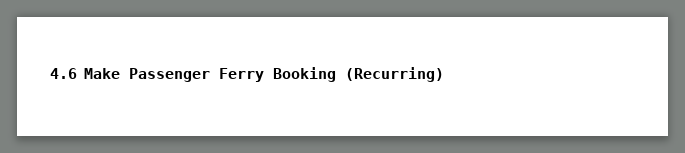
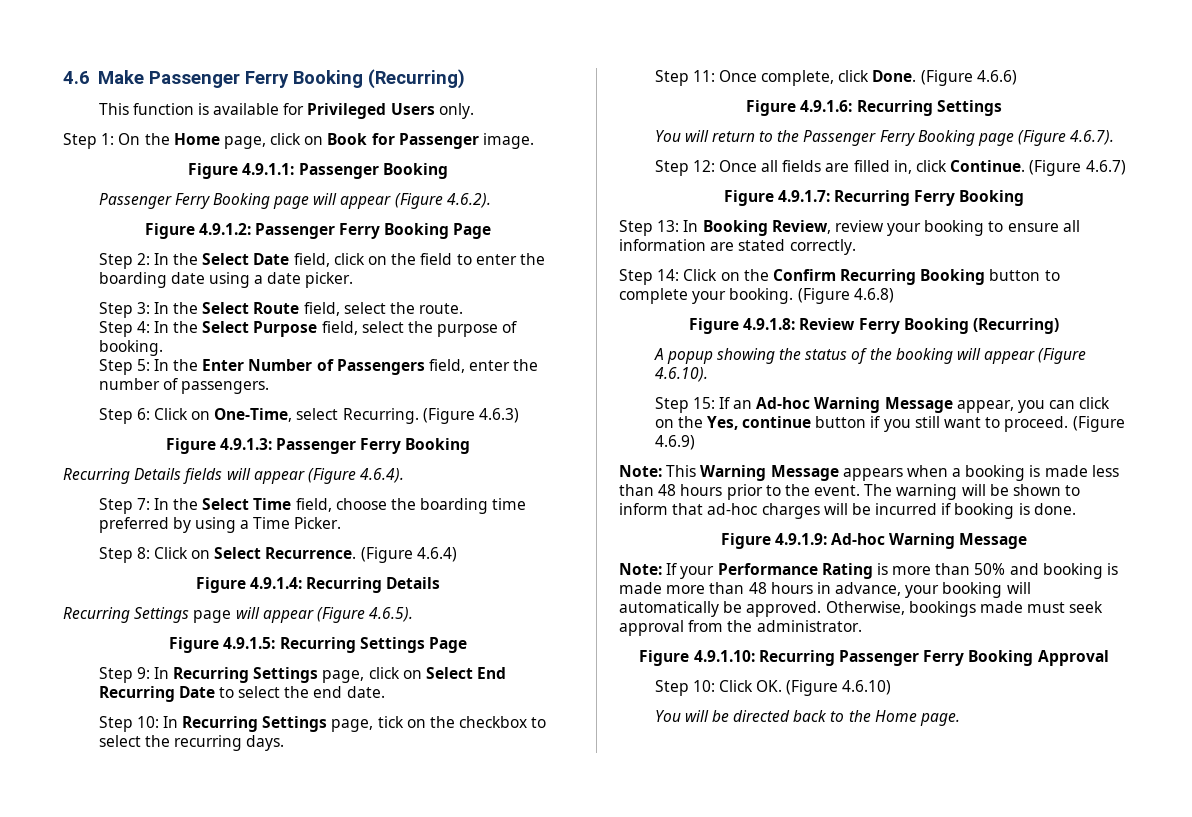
+ This function is available for Privileged Users only.
+ Step 1: On the Home page, click on Book for Passenger image.
+ Figure 4.9.1.1: Passenger Booking
+ Passenger Ferry Booking page will appear (Figure 4.6.2).
+ Figure 4.9.1.2: Passenger Ferry Booking Page
+ Step 2: In the Select Date field, click on the field to enter the boarding date using a date picker.
+ Step 3: In the Select Route field, select the route.
+ Step 4: In the Select Purpose field, select the purpose of booking.
+ Step 5: In the Enter Number of Passengers field, enter the number of passengers.
+ Step 6: Click on One-Time, select Recurring. (Figure 4.6.3)
+ Figure 4.9.1.3: Passenger Ferry Booking
+ Recurring Details fields will appear (Figure 4.6.4).
+ Step 7: In the Select Time field, choose the boarding time preferred by using a Time Picker.
+ Step 8: Click on Select Recurrence. (Figure 4.6.4)
+ Figure 4.9.1.4: Recurring Details
+ Recurring Settings page will appear (Figure 4.6.5).
+ Figure 4.9.1.5: Recurring Settings Page
+ Step 9: In Recurring Settings page, click on Select End Recurring Date to select the end date.
+ Step 10: In Recurring Settings page, tick on the checkbox to select the recurring days.
+ Step 11: Once complete, click Done. (Figure 4.6.6)
+ Figure 4.9.1.6: Recurring Settings
+ You will return to the Passenger Ferry Booking page (Figure 4.6.7).
+ Step 12: Once all fields are filled in, click Continue. (Figure 4.6.7)
+ Figure 4.9.1.7: Recurring Ferry Booking
+ Step 13: In Booking Review, review your booking to ensure all information are stated correctly.
+ Step 14: Click on the Confirm Recurring Booking button to complete your booking. (Figure 4.6.8)
+ Figure 4.9.1.8: Review Ferry Booking (Recurring)
+ A popup showing the status of the booking will appear (Figure 4.6.10).
+ Step 15: If an Ad-hoc Warning Message appear, you can click on the Yes, continue button if you still want to proceed. (Figure 4.6.9)
+ Note: This Warning Message appears when a booking is made less than 48 hours prior to the event. The warning will be shown to inform that ad-hoc charges will be incurred if booking is done.
+ Figure 4.9.1.9: Ad-hoc Warning Message
+ Note: If your Performance Rating is more than 50% and booking is made more than 48 hours in advance, your booking will automatically be approved. Otherwise, bookings made must seek approval from the administrator.
+ Figure 4.9.1.10: Recurring Passenger Ferry Booking Approval
+ Step 10: Click OK. (Figure 4.6.10)
+ You will be directed back to the Home page.

